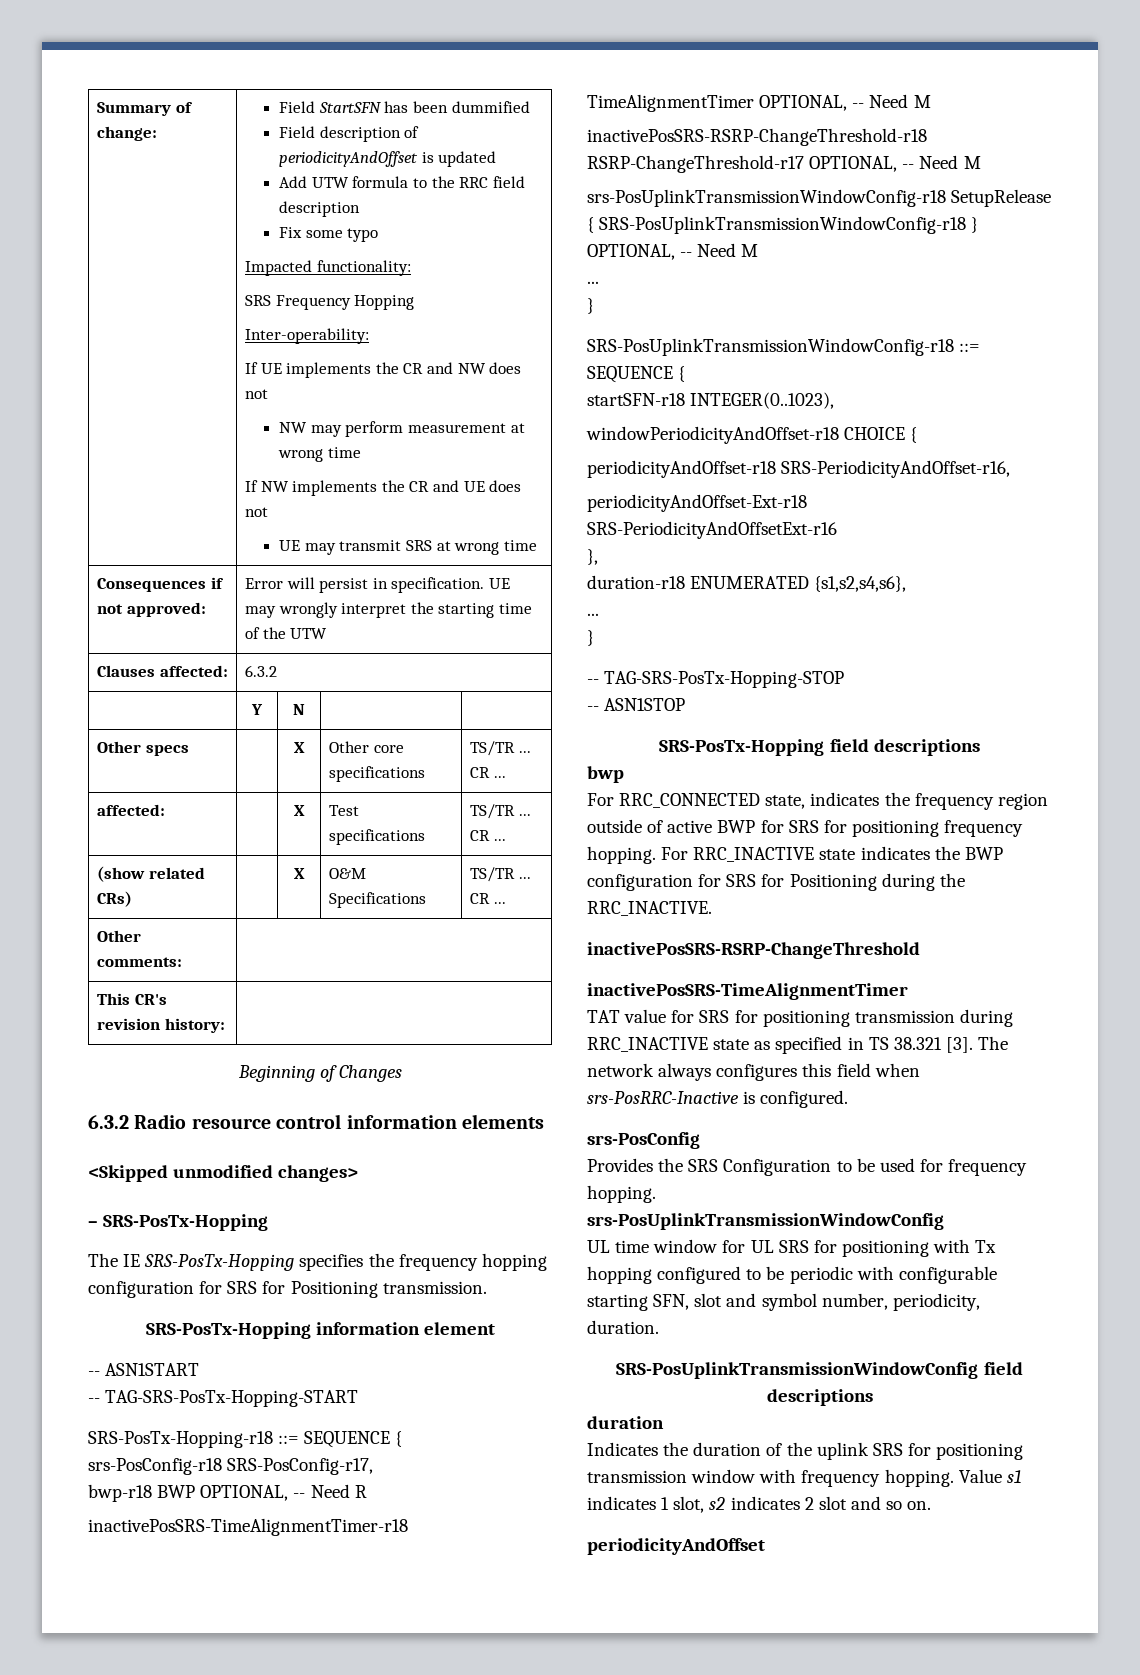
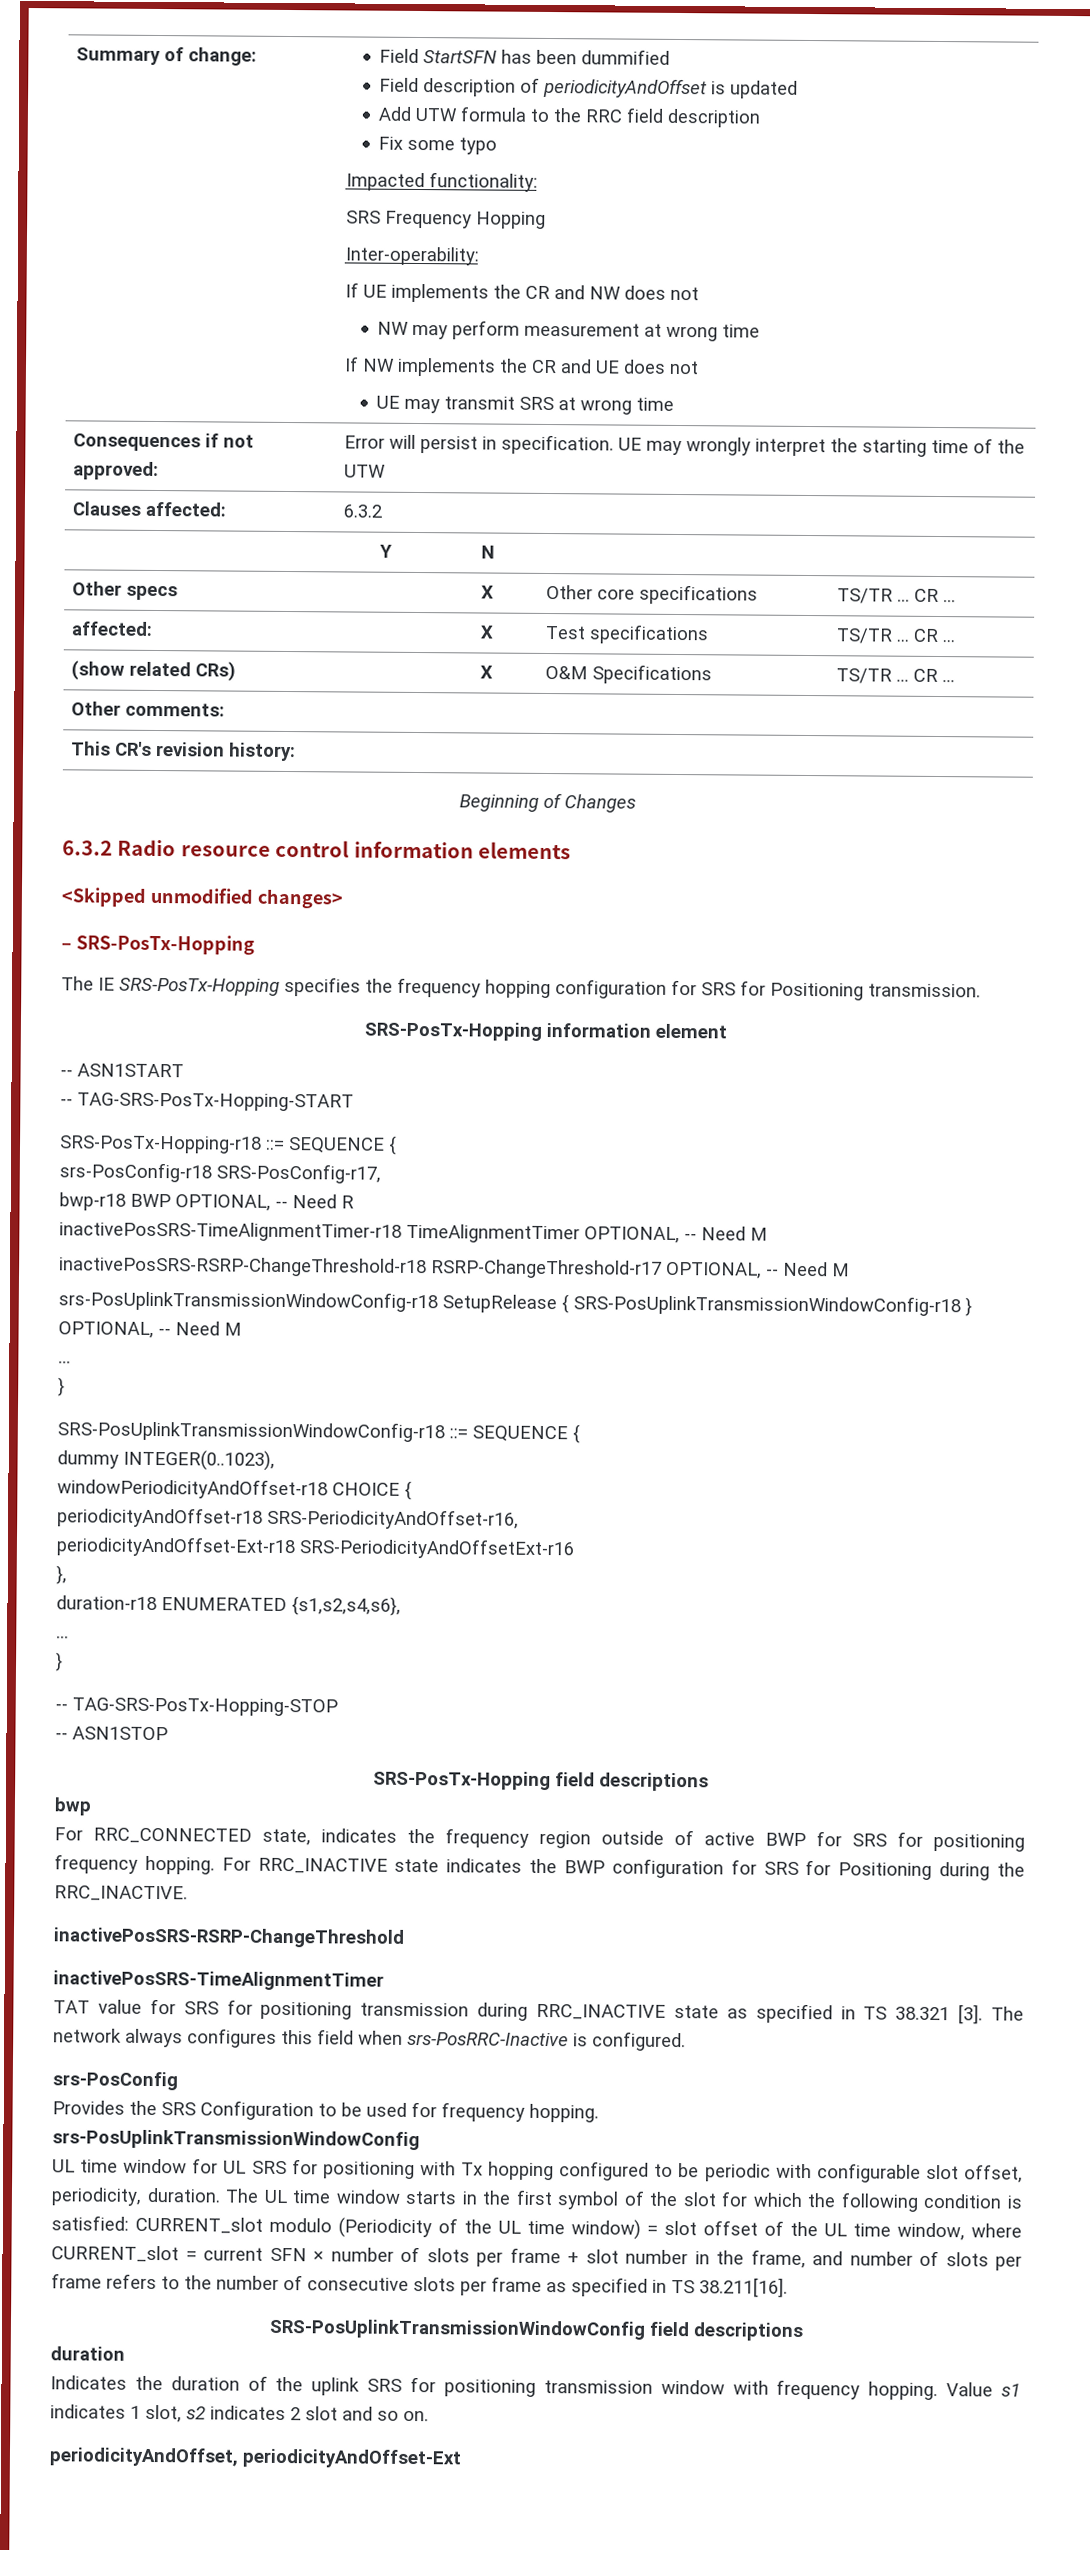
- startSFN-r18 INTEGER(0..1023),
+ dummy INTEGER(0..1023),
- UL time window for UL SRS for positioning with Tx hopping configured to be periodic with configurable starting SFN, slot and symbol number, periodicity, duration.
+ UL time window for UL SRS for positioning with Tx hopping configured to be periodic with configurable slot offset, periodicity, duration. The UL time window starts in the first symbol of the slot for which the following condition is satisfied: CURRENT_slot modulo (Periodicity of the UL time window) = slot offset of the UL time window, where CURRENT_slot = current SFN × number of slots per frame + slot number in the frame, and number of slots per frame refers to the number of consecutive slots per frame as specified in TS 38.211[16].
  Value s1 indicates 1 slot, s2 indicates 2 slot and so on.
- periodicityAndOffset
+ periodicityAndOffset, periodicityAndOffset-Ext

